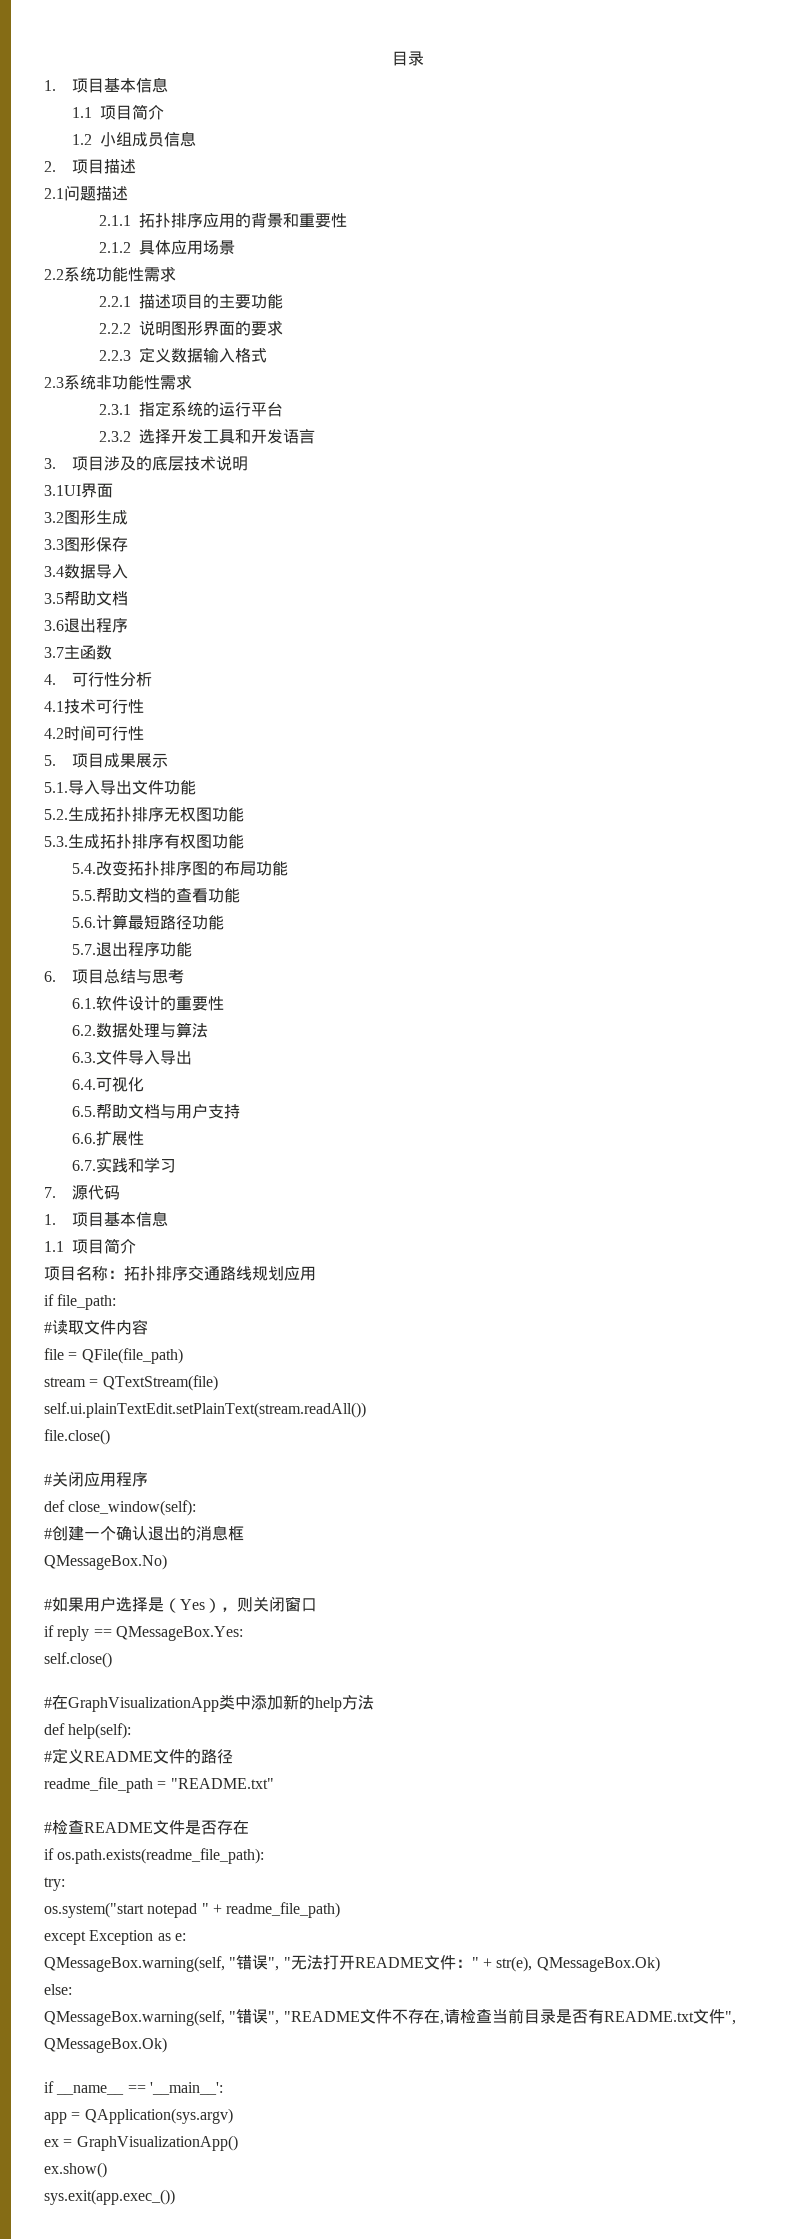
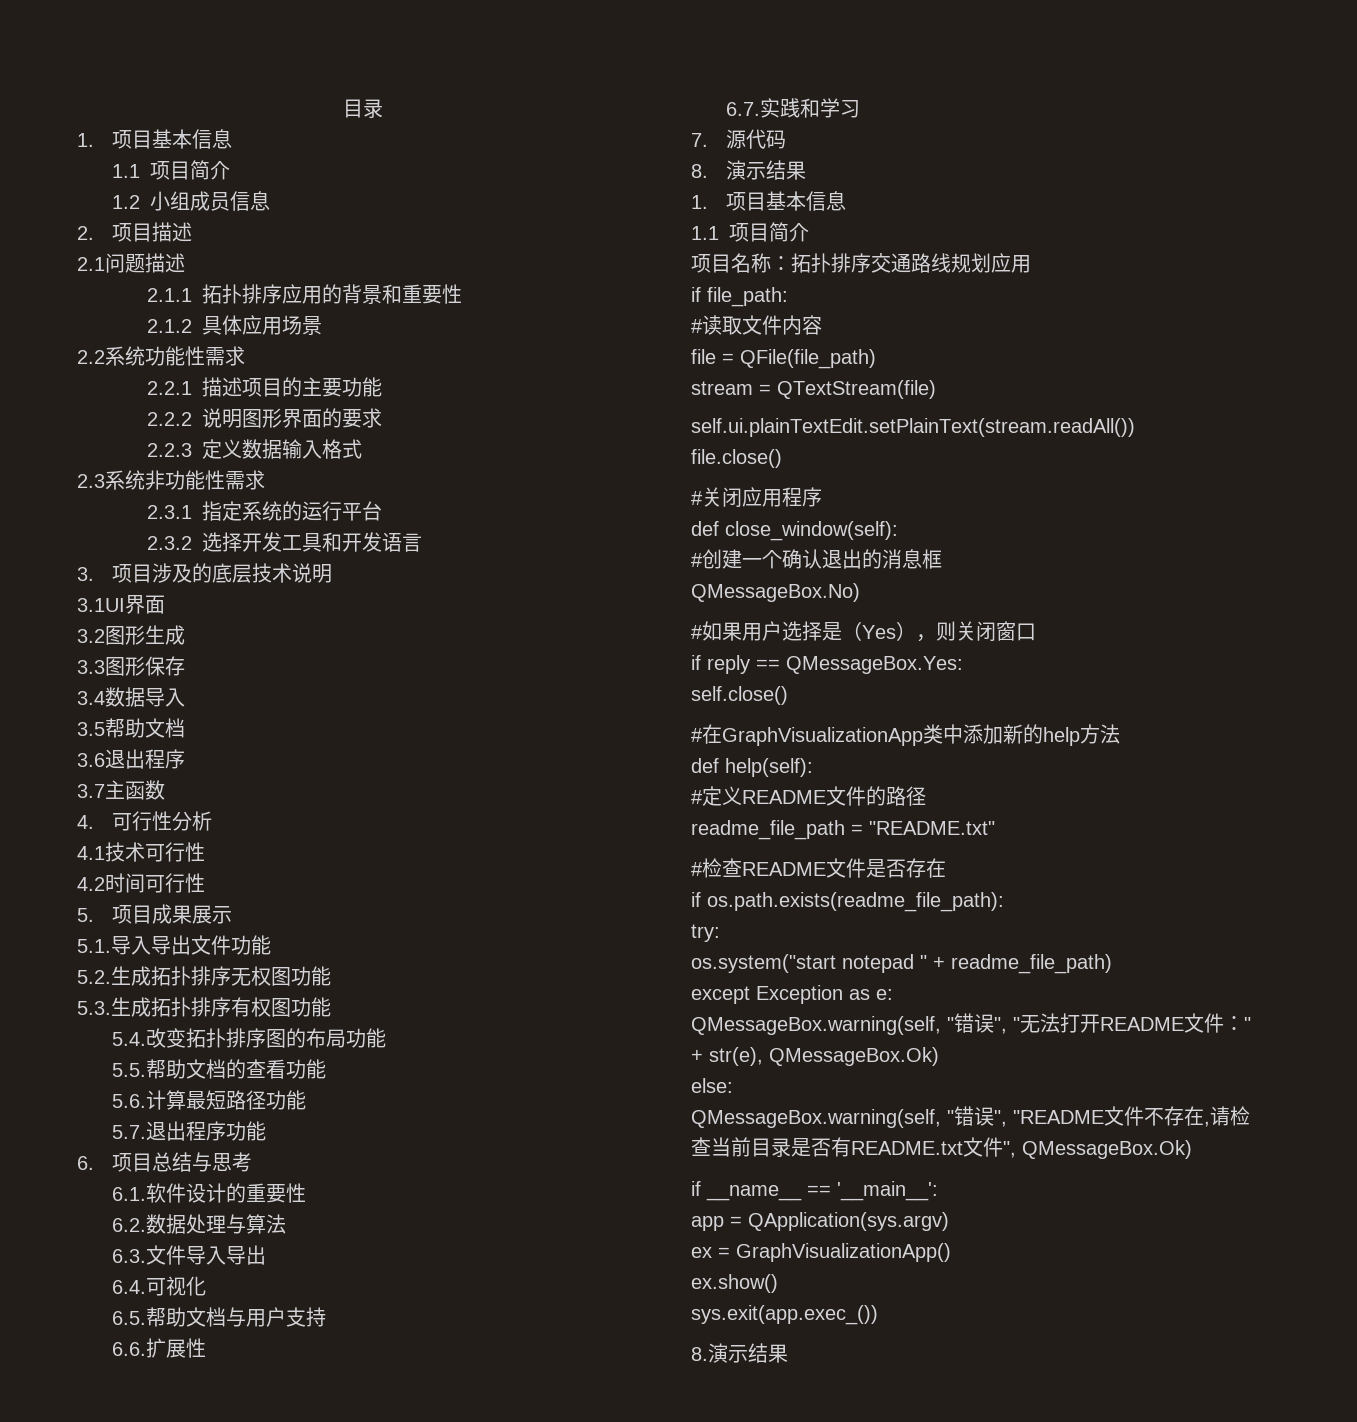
  7.源代码
+ 8.演示结果
  sys.exit(app.exec_())
+ 8.演示结果

